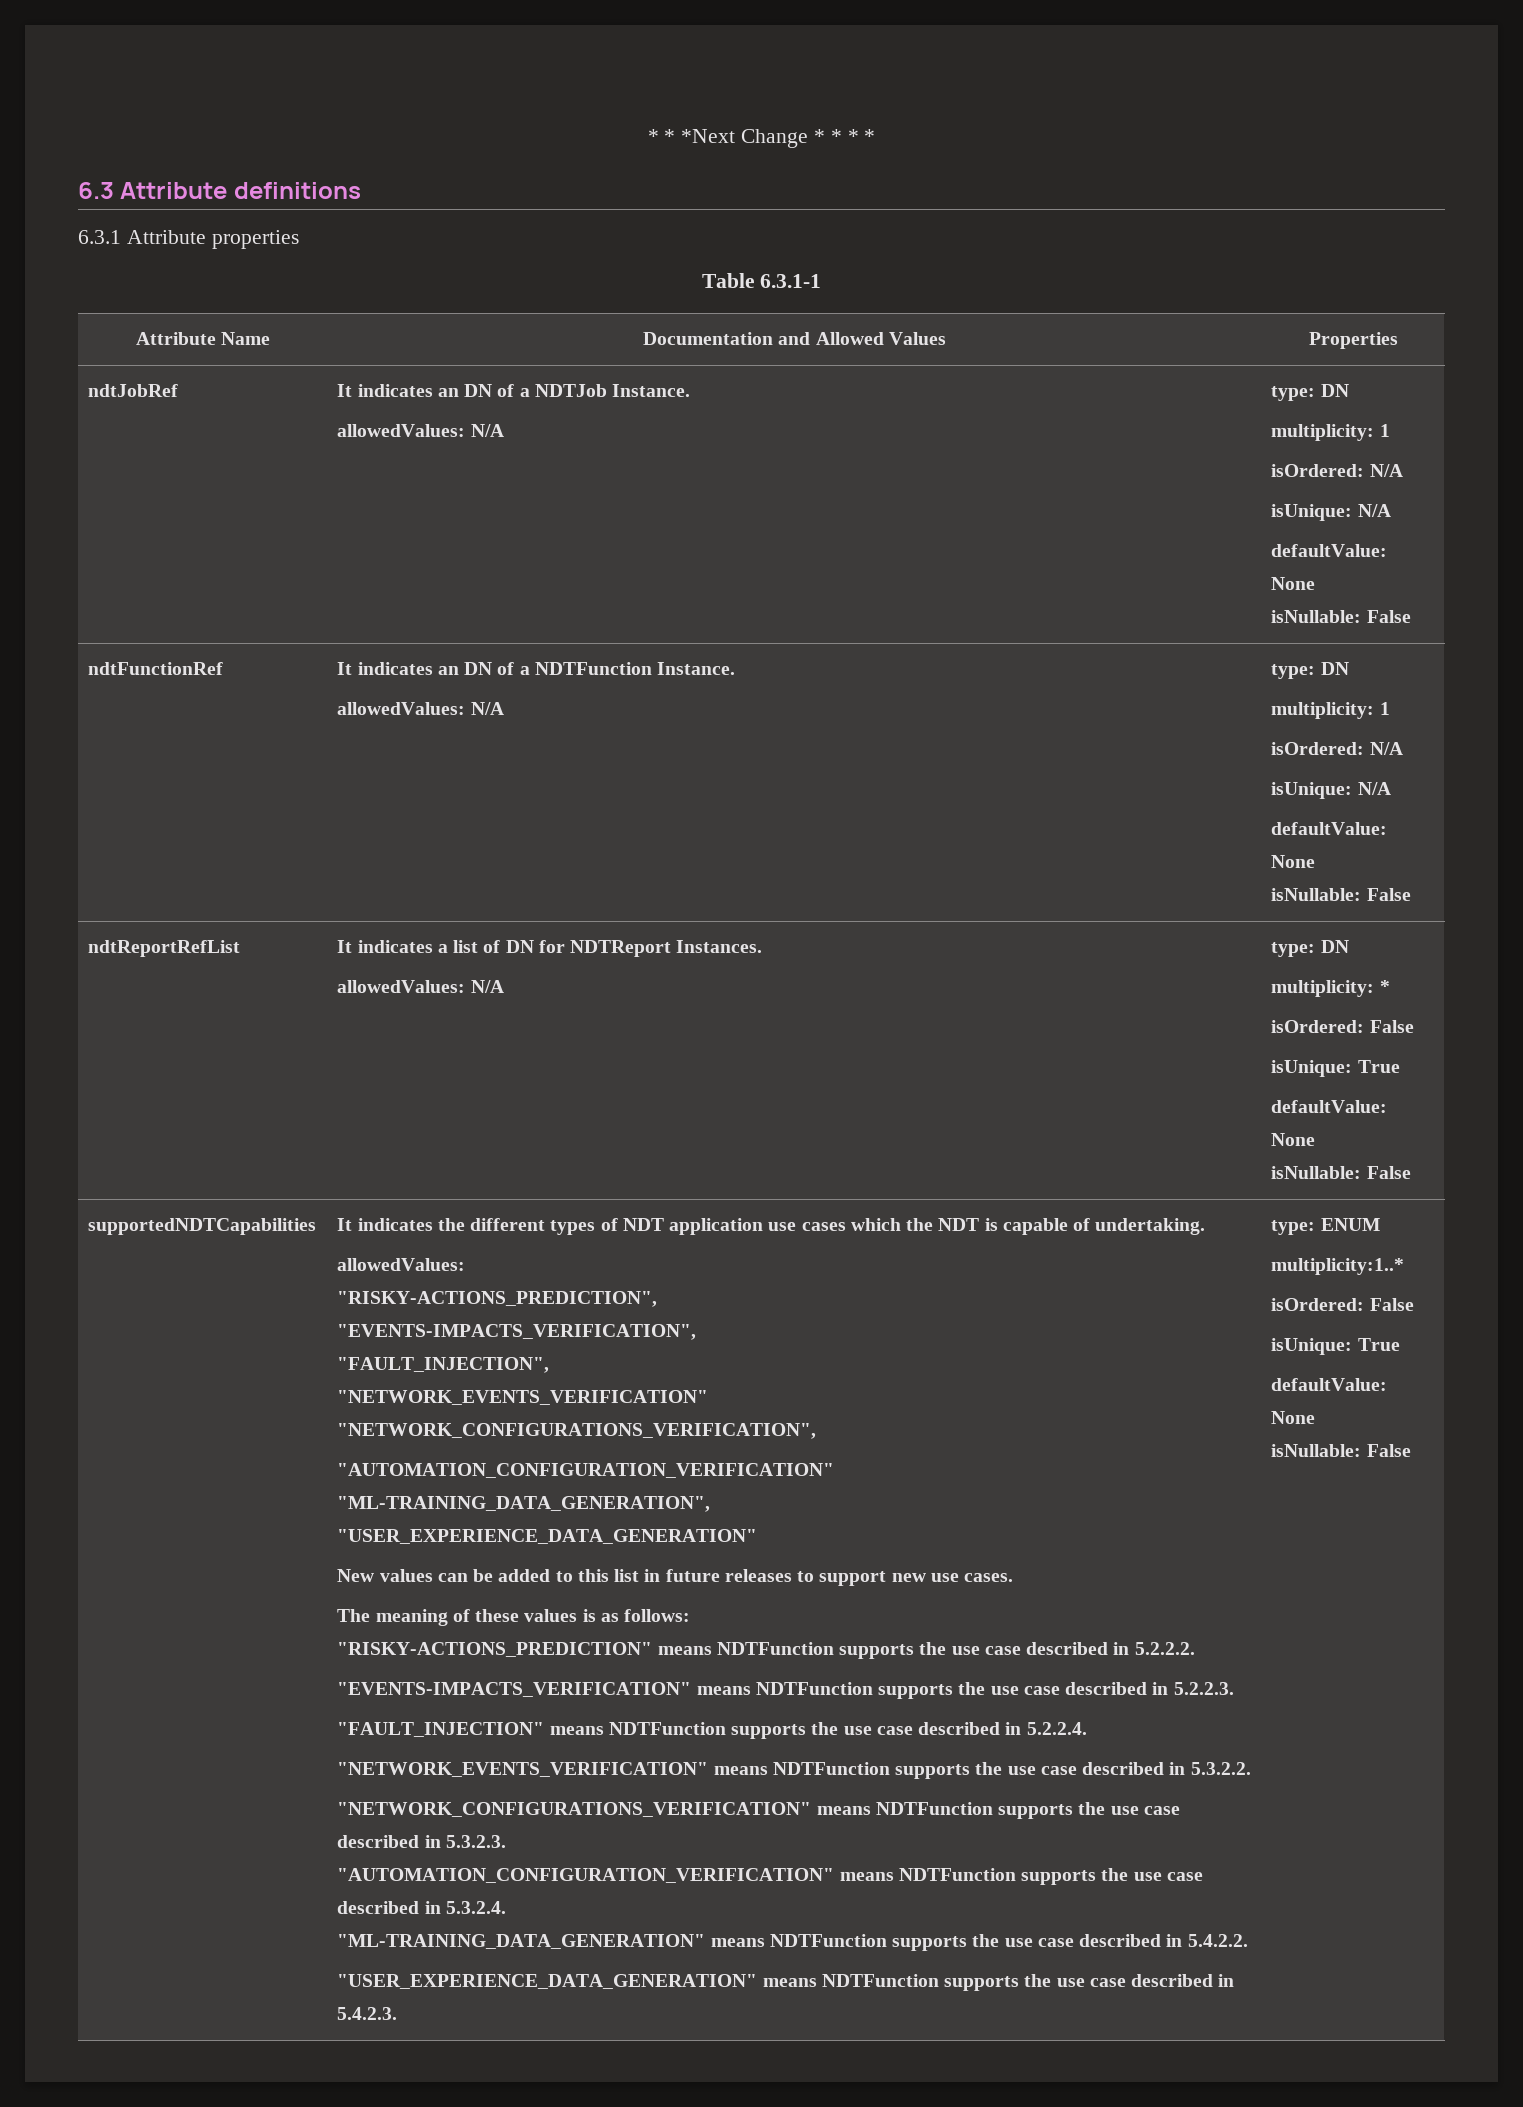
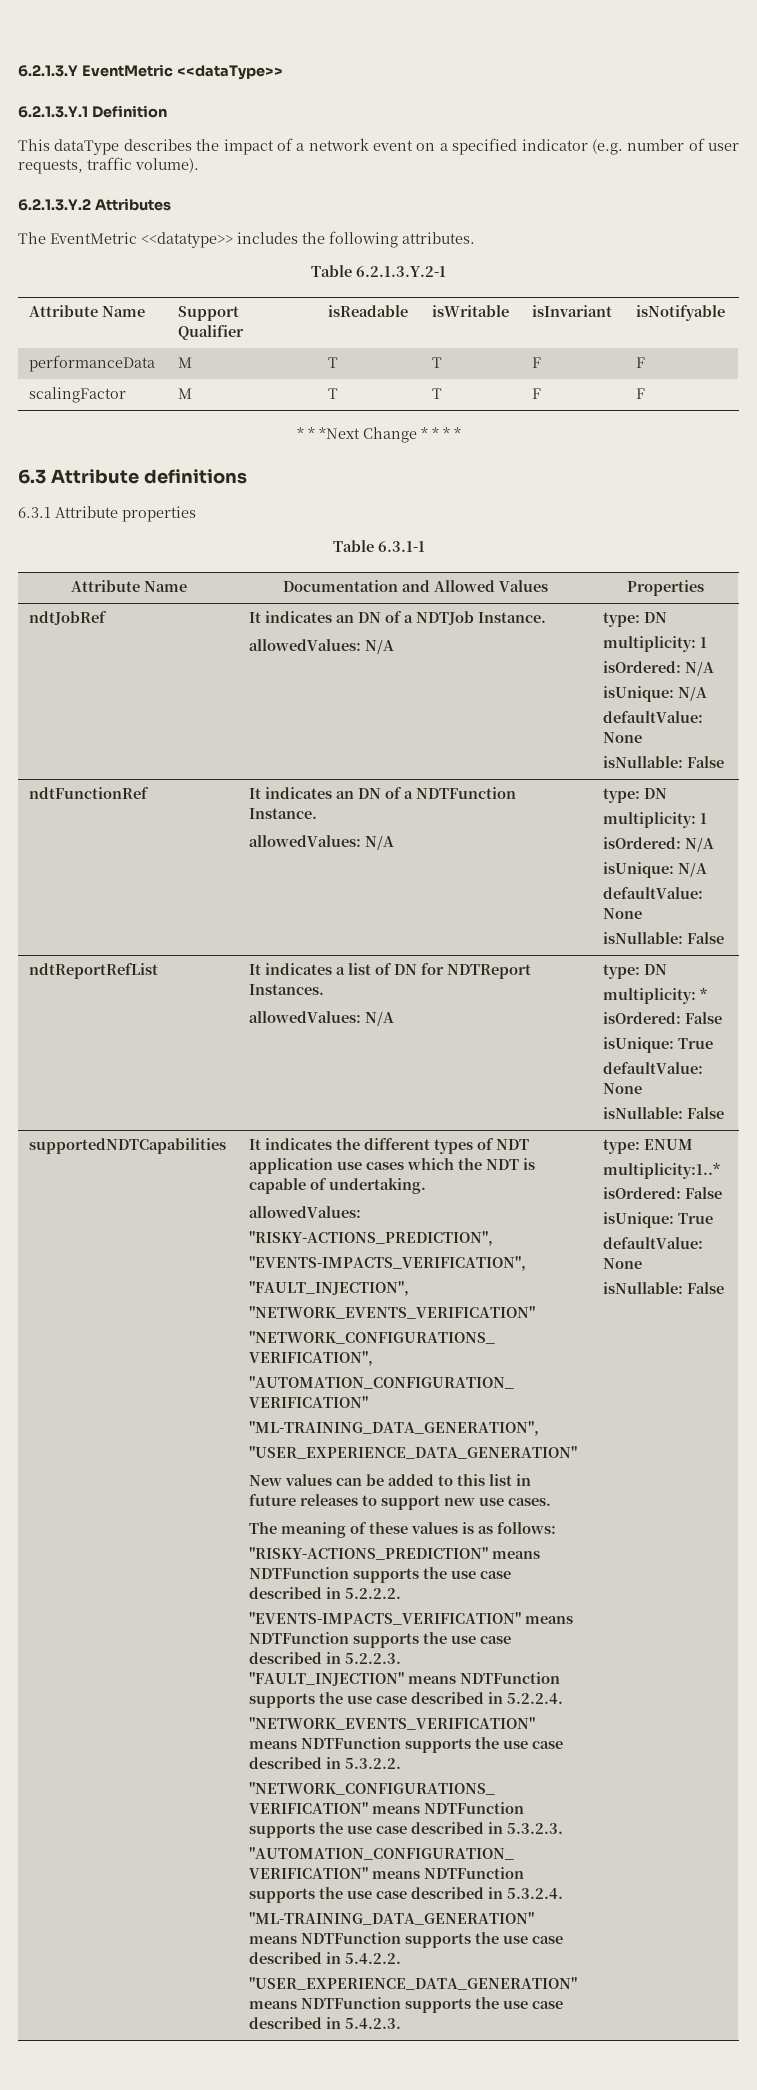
+ 6.2.1.3.Y EventMetric <<dataType>>
+ 6.2.1.3.Y.1 Definition
+ This dataType describes the impact of a network event on a specified indicator (e.g. number of user requests, traffic volume).
+ 6.2.1.3.Y.2 Attributes
+ The EventMetric <<datatype>> includes the following attributes.
+ Table 6.2.1.3.Y.2-1
+ Attribute Name | Support Qualifier | isReadable | isWritable | isInvariant | isNotifyable
+ performanceData | M | T | T | F | F
+ scalingFactor | M | T | T | F | F

